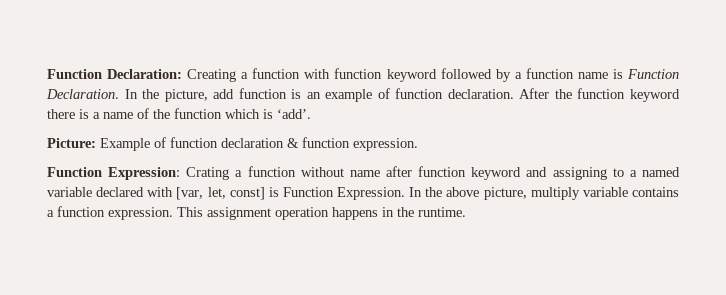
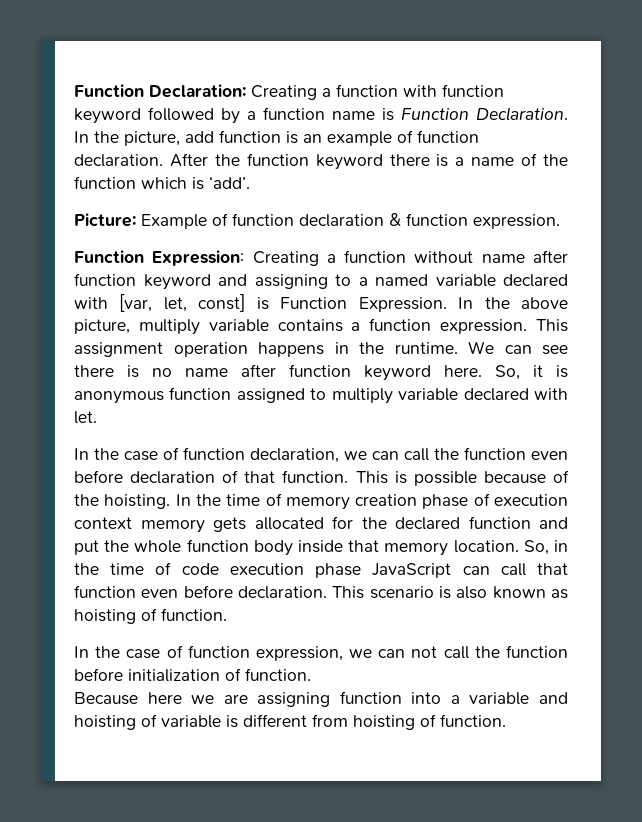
- Function Expression: Crating a function without name after function keyword and assigning to a named variable declared with [var, let, const] is Function Expression.
+ Function Expression: Creating a function without name after function keyword and assigning to a named variable declared with [var, let, const] is Function Expression.
+ We can see there is no name after function keyword here. So, it is anonymous function assigned to multiply variable declared with let.
+ In the case of function declaration, we can call the function even before declaration of that function. This is possible because of the hoisting. In the time of memory creation phase of execution context memory gets allocated for the declared function and put the whole function body inside that memory location. So, in the time of code execution phase JavaScript can call that function even before declaration. This scenario is also known as hoisting of function.
+ In the case of function expression, we can not call the function before initialization of function.
+ Because here we are assigning function into a variable and hoisting of variable is different from hoisting of function.

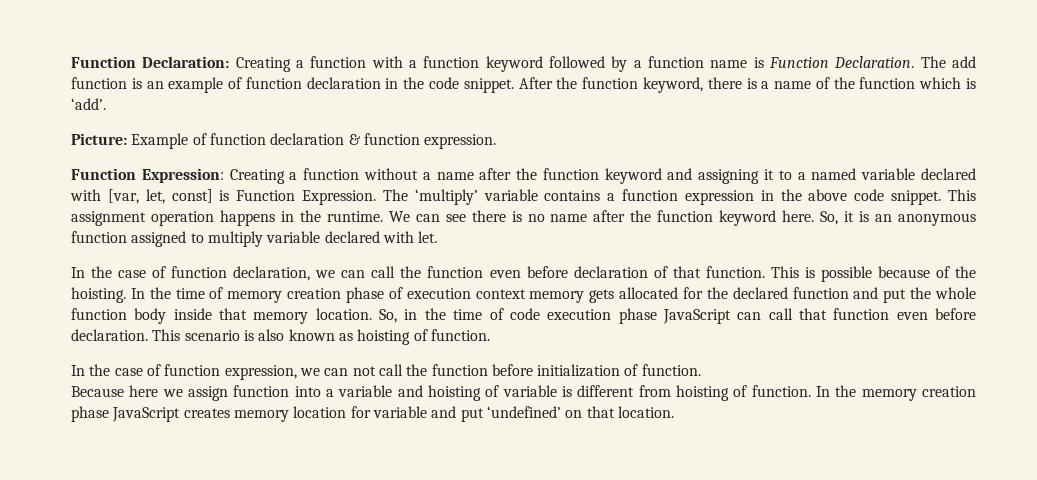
- Function Declaration: Creating a function with function keyword followed by a function name is Function Declaration.
+ Function Declaration: Creating a function with a function keyword followed by a function name is Function Declaration.
- In the picture, add function is an example of function declaration.
+ The add function is an example of function declaration in the code snippet.
- After the function keyword there is a name of the function which is ‘add’.
+ After the function keyword, there is a name of the function which is ‘add’.
- Function Expression: Creating a function without name after function keyword and assigning to a named variable declared with [var, let, const] is Function Expression.
+ Function Expression: Creating a function without a name after the function keyword and assigning it to a named variable declared with [var, let, const] is Function Expression.
- In the above picture, multiply variable contains a function expression.
+ The ‘multiply’ variable contains a function expression in the above code snippet.
- We can see there is no name after function keyword here.
+ We can see there is no name after the function keyword here.
- So, it is anonymous function assigned to multiply variable declared with let.
+ So, it is an anonymous function assigned to multiply variable declared with let.
- Because here we are assigning function into a variable and hoisting of variable is different from hoisting of function.
+ Because here we assign function into a variable and hoisting of variable is different from hoisting of function.
+ In the memory creation phase JavaScript creates memory location for variable and put ‘undefined’ on that location.

